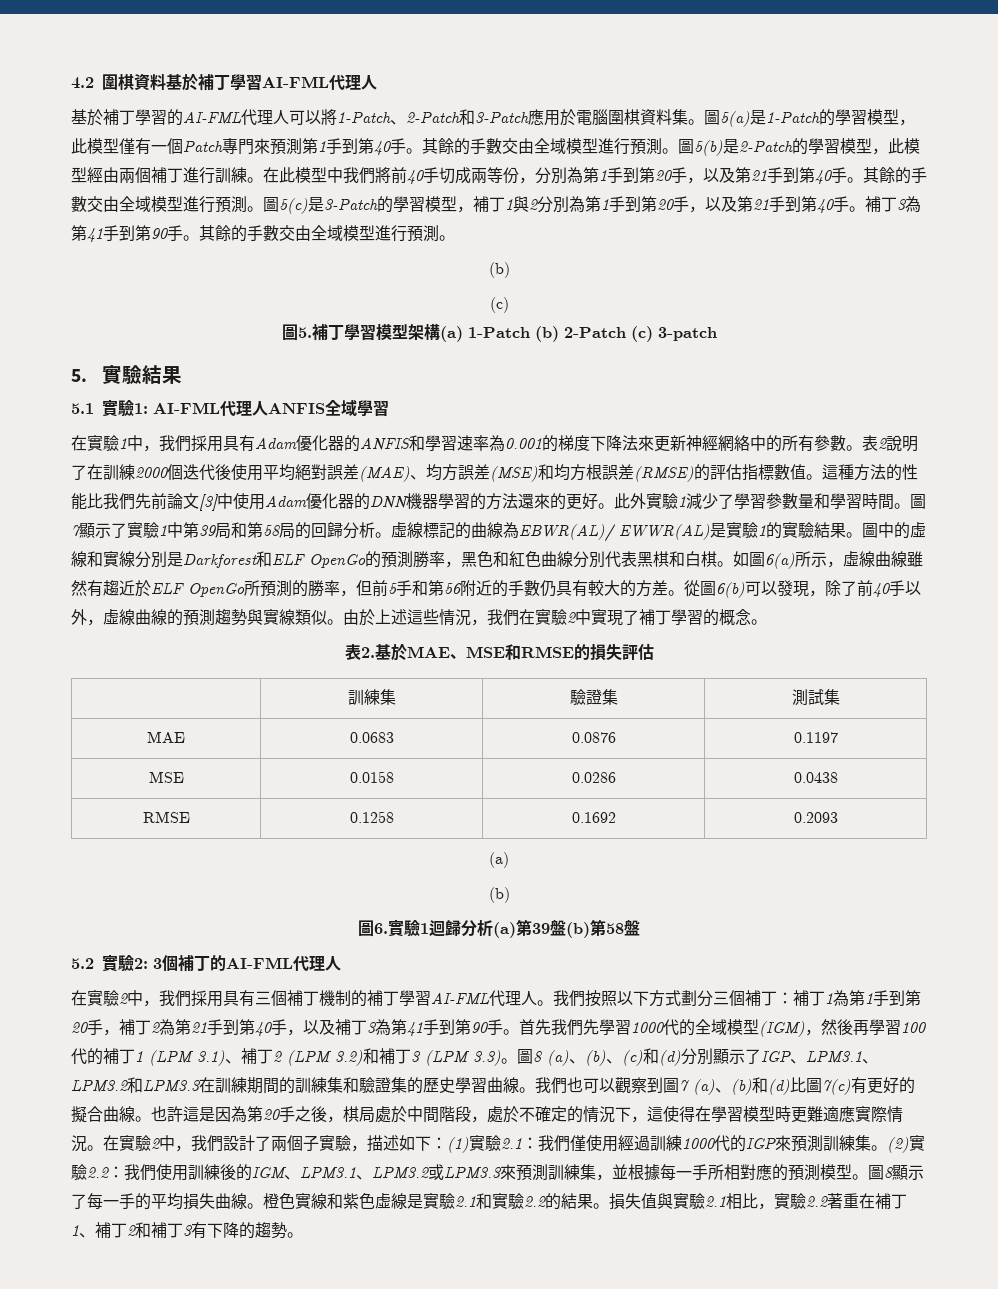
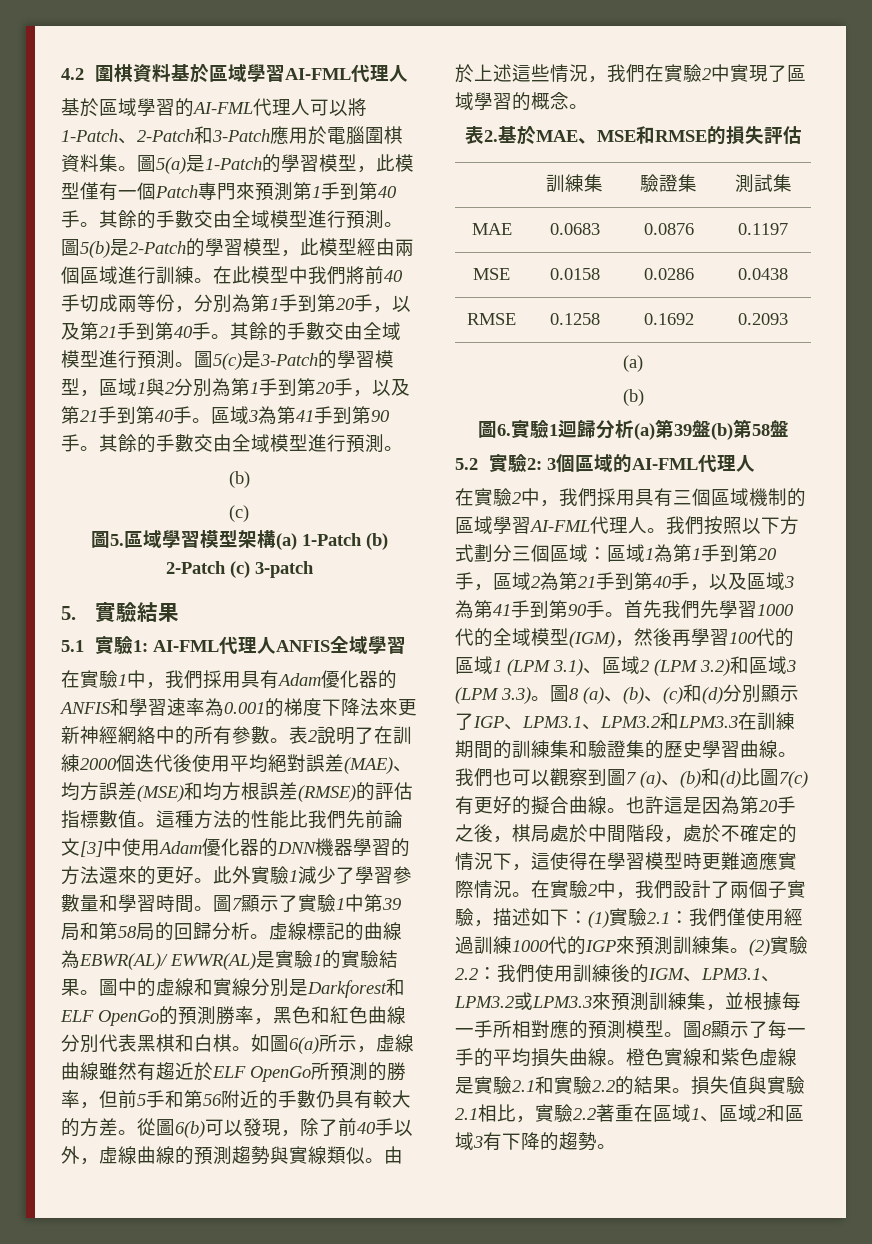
- 4.2圍棋資料基於補丁學習AI-FML代理人
+ 4.2圍棋資料基於區域學習AI-FML代理人
- 基於補丁學習的AI-FML代理人可以將1-Patch、2-Patch和3-Patch應用於電腦圍棋資料集。
+ 基於區域學習的AI-FML代理人可以將1-Patch、2-Patch和3-Patch應用於電腦圍棋資料集。
- 圖5(b)是2-Patch的學習模型，此模型經由兩個補丁進行訓練。
+ 圖5(b)是2-Patch的學習模型，此模型經由兩個區域進行訓練。
- 圖5(c)是3-Patch的學習模型，補丁1與2分別為第1手到第20手，以及第21手到第40手。補丁3為第41手到第90手。
+ 圖5(c)是3-Patch的學習模型，區域1與2分別為第1手到第20手，以及第21手到第40手。區域3為第41手到第90手。
- 圖5.補丁學習模型架構(a) 1-Patch (b) 2-Patch (c) 3-patch
+ 圖5.區域學習模型架構(a) 1-Patch (b) 2-Patch (c) 3-patch
- 由於上述這些情況，我們在實驗2中實現了補丁學習的概念。
+ 由於上述這些情況，我們在實驗2中實現了區域學習的概念。
- 5.2實驗2: 3個補丁的AI-FML代理人
+ 5.2實驗2: 3個區域的AI-FML代理人
- 在實驗2中，我們採用具有三個補丁機制的補丁學習AI-FML代理人。
+ 在實驗2中，我們採用具有三個區域機制的區域學習AI-FML代理人。
- 我們按照以下方式劃分三個補丁：補丁1為第1手到第20手，補丁2為第21手到第40手，以及補丁3為第41手到第90手。
+ 我們按照以下方式劃分三個區域：區域1為第1手到第20手，區域2為第21手到第40手，以及區域3為第41手到第90手。
- 首先我們先學習1000代的全域模型(IGM)，然後再學習100代的補丁1 (LPM 3.1)、補丁2 (LPM 3.2)和補丁3 (LPM 3.3)。
+ 首先我們先學習1000代的全域模型(IGM)，然後再學習100代的區域1 (LPM 3.1)、區域2 (LPM 3.2)和區域3 (LPM 3.3)。
- 損失值與實驗2.1相比，實驗2.2著重在補丁1、補丁2和補丁3有下降的趨勢。
+ 損失值與實驗2.1相比，實驗2.2著重在區域1、區域2和區域3有下降的趨勢。

